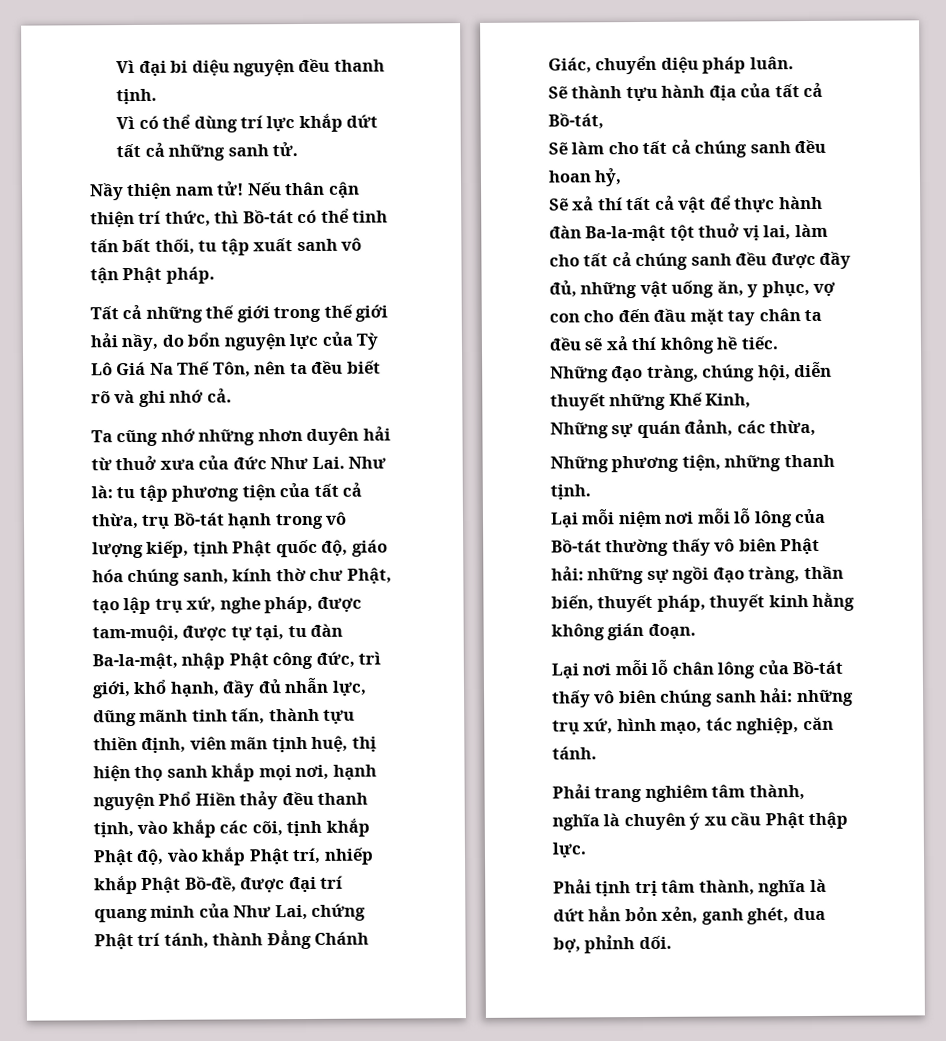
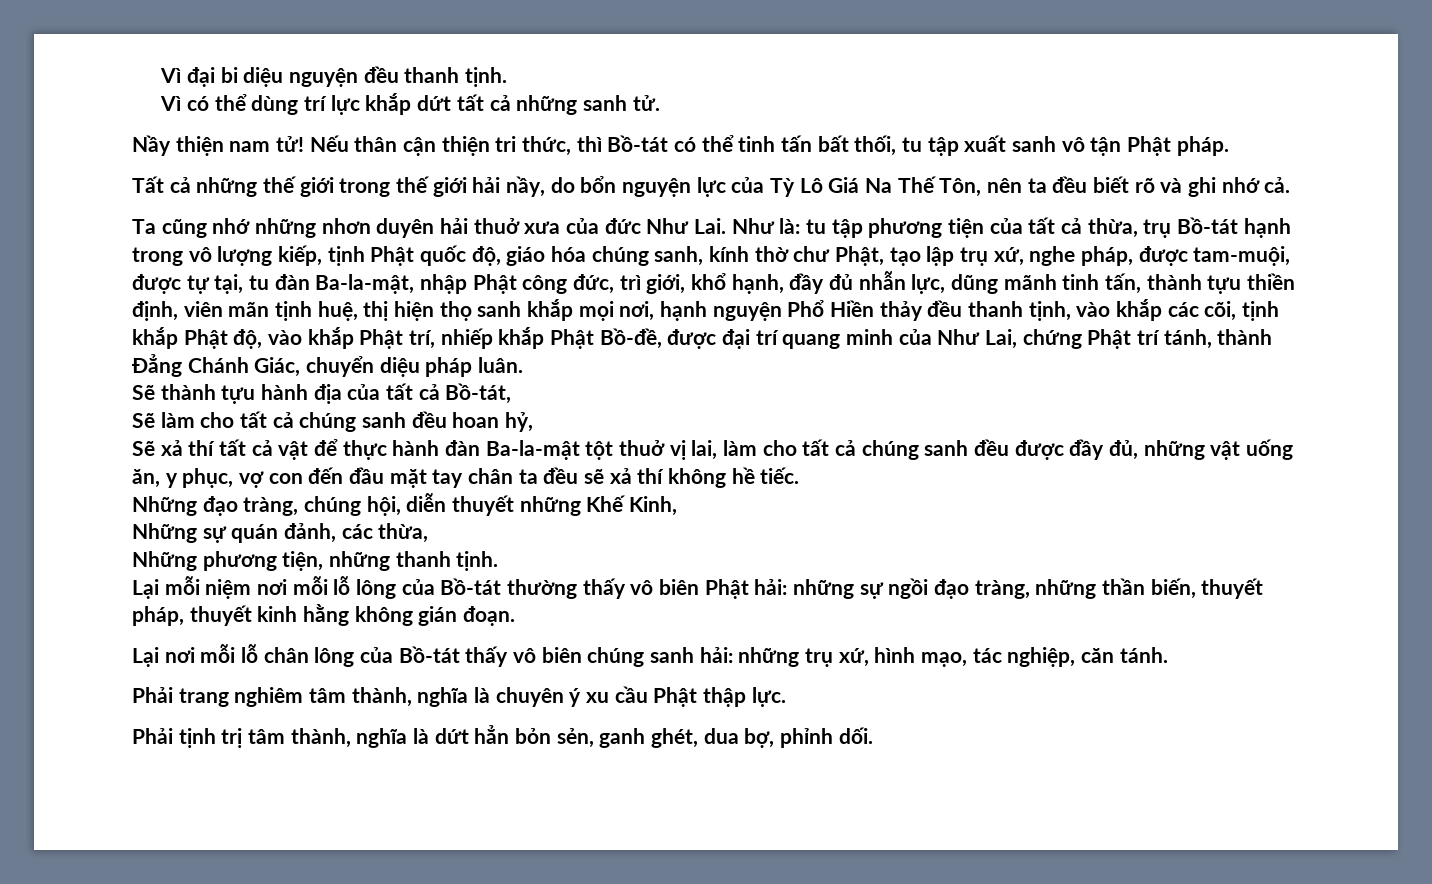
- Nếu thân cận thiện trí thức, thì Bồ-tát có thể tinh tấn bất thối, tu tập xuất sanh vô tận Phật pháp.
+ Nếu thân cận thiện tri thức, thì Bồ-tát có thể tinh tấn bất thối, tu tập xuất sanh vô tận Phật pháp.
- Ta cũng nhớ những nhơn duyên hải từ thuở xưa của đức Như Lai. Như là:
+ Ta cũng nhớ những nhơn duyên hải thuở xưa của đức Như Lai. Như là:
- Sẽ xả thí tất cả vật để thực hành đàn Ba-la-mật tột thuở vị lai, làm cho tất cả chúng sanh đều được đầy đủ, những vật uống ăn, y phục, vợ con cho đến đầu mặt tay chân ta đều sẽ xả thí không hề tiếc.
+ Sẽ xả thí tất cả vật để thực hành đàn Ba-la-mật tột thuở vị lai, làm cho tất cả chúng sanh đều được đầy đủ, những vật uống ăn, y phục, vợ con đến đầu mặt tay chân ta đều sẽ xả thí không hề tiếc.
- Lại mỗi niệm nơi mỗi lỗ lông của Bồ-tát thường thấy vô biên Phật hải: những sự ngồi đạo tràng, thần biến, thuyết pháp, thuyết kinh hằng không gián đoạn.
+ Lại mỗi niệm nơi mỗi lỗ lông của Bồ-tát thường thấy vô biên Phật hải: những sự ngồi đạo tràng, những thần biến, thuyết pháp, thuyết kinh hằng không gián đoạn.
- Phải tịnh trị tâm thành, nghĩa là dứt hẳn bỏn xẻn, ganh ghét, dua bợ, phỉnh dối.
+ Phải tịnh trị tâm thành, nghĩa là dứt hẳn bỏn sẻn, ganh ghét, dua bợ, phỉnh dối.

